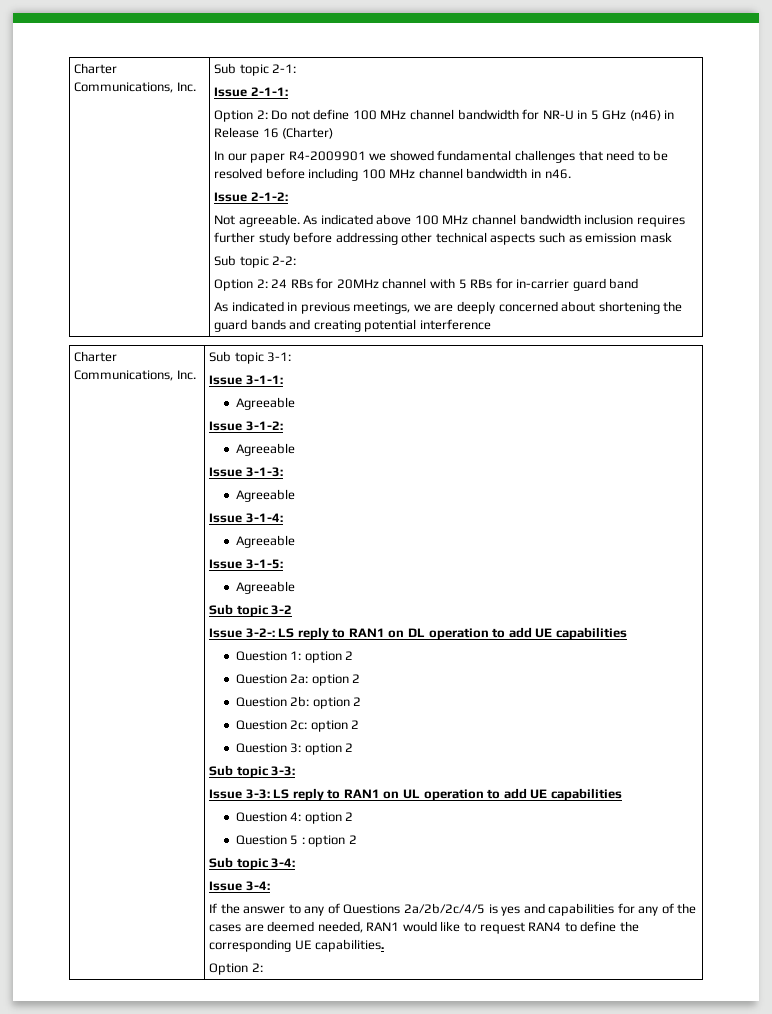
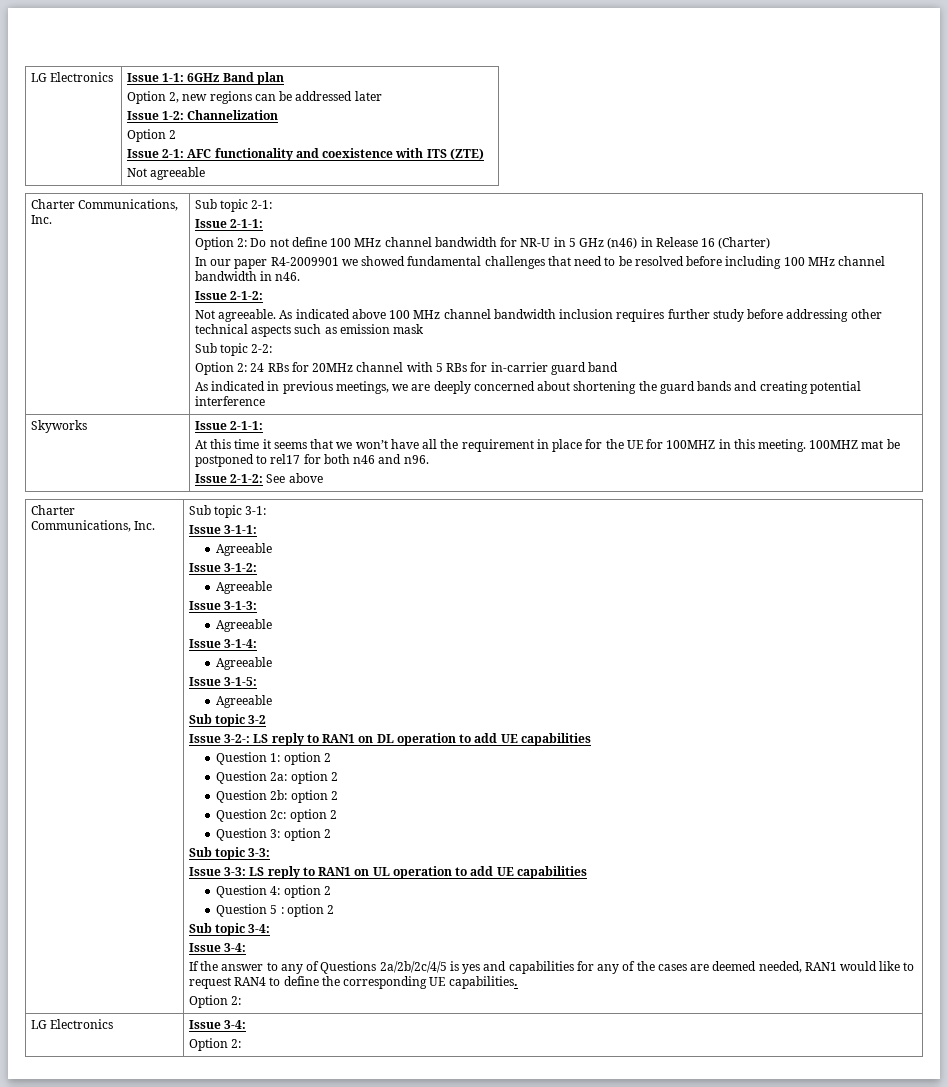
+ LG Electronics | Issue 1-1: 6GHz Band plan
+ Option 2, new regions can be addressed later
+ Issue 1-2: Channelization
+ Option 2
+ Issue 2-1: AFC functionality and coexistence with ITS (ZTE)
+ Not agreeable
+ Skyworks | Issue 2-1-1:
+ At this time it seems that we won’t have all the requirement in place for the UE for 100MHZ in this meeting. 100MHZ mat be postponed to rel17 for both n46 and n96.
+ Issue 2-1-2: See above
+ LG Electronics | Issue 3-4:
+ Option 2:

